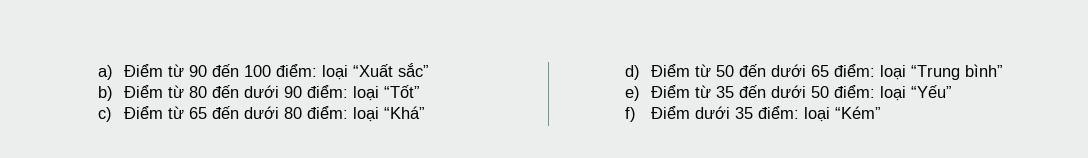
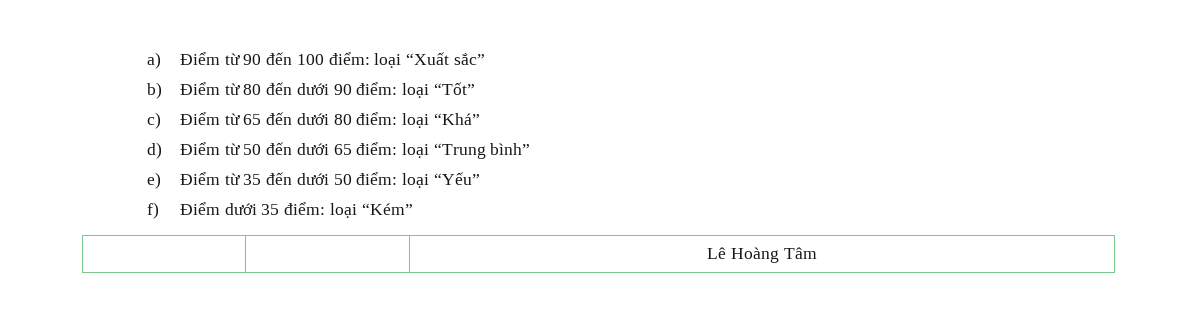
+ | | Lê Hoàng Tâm

